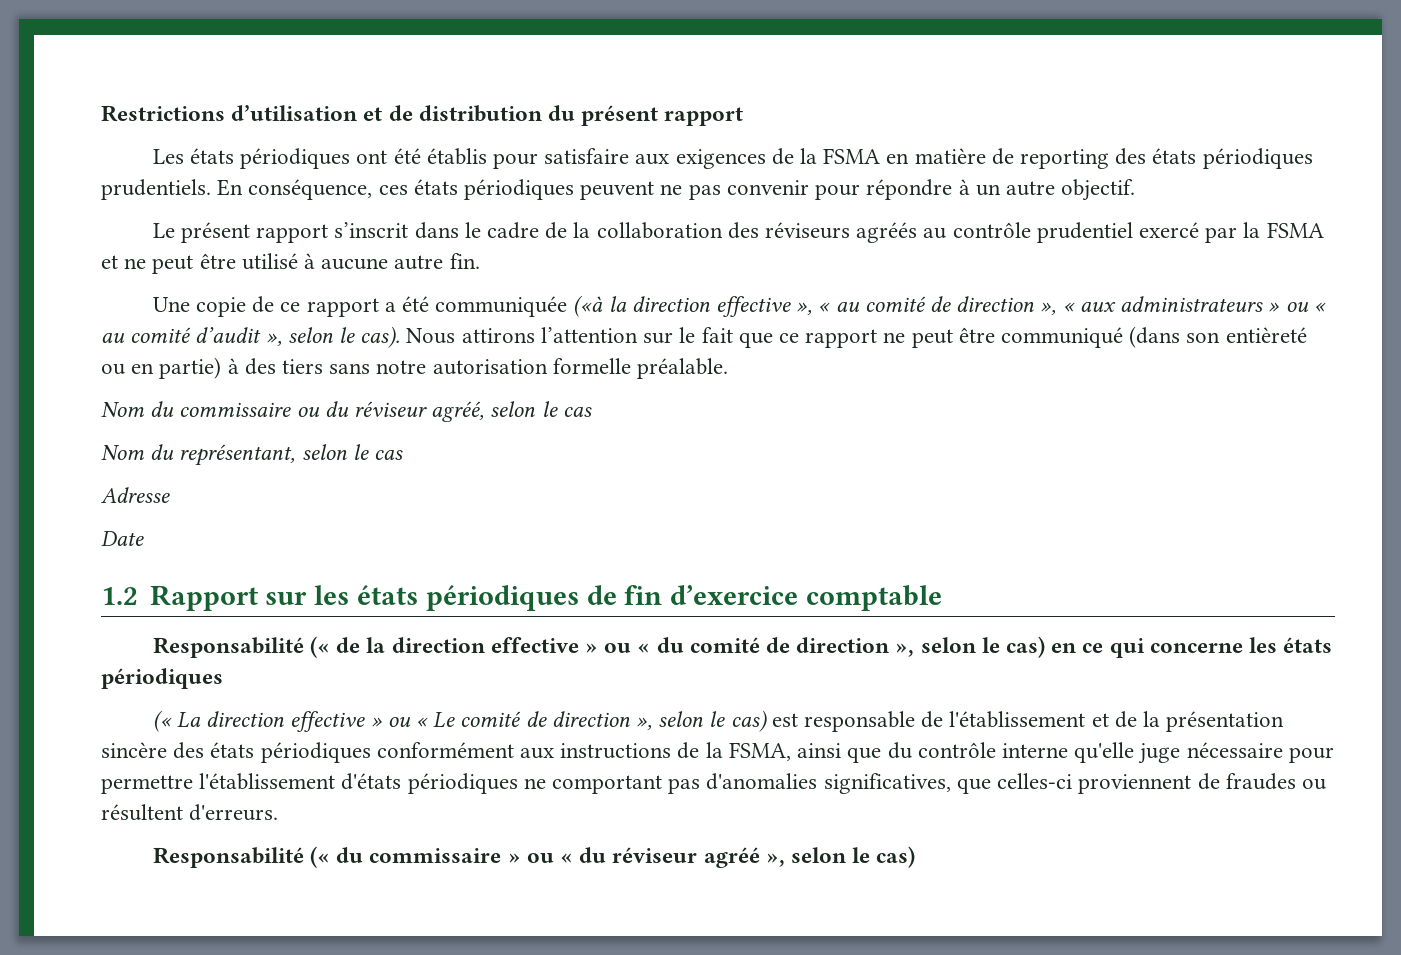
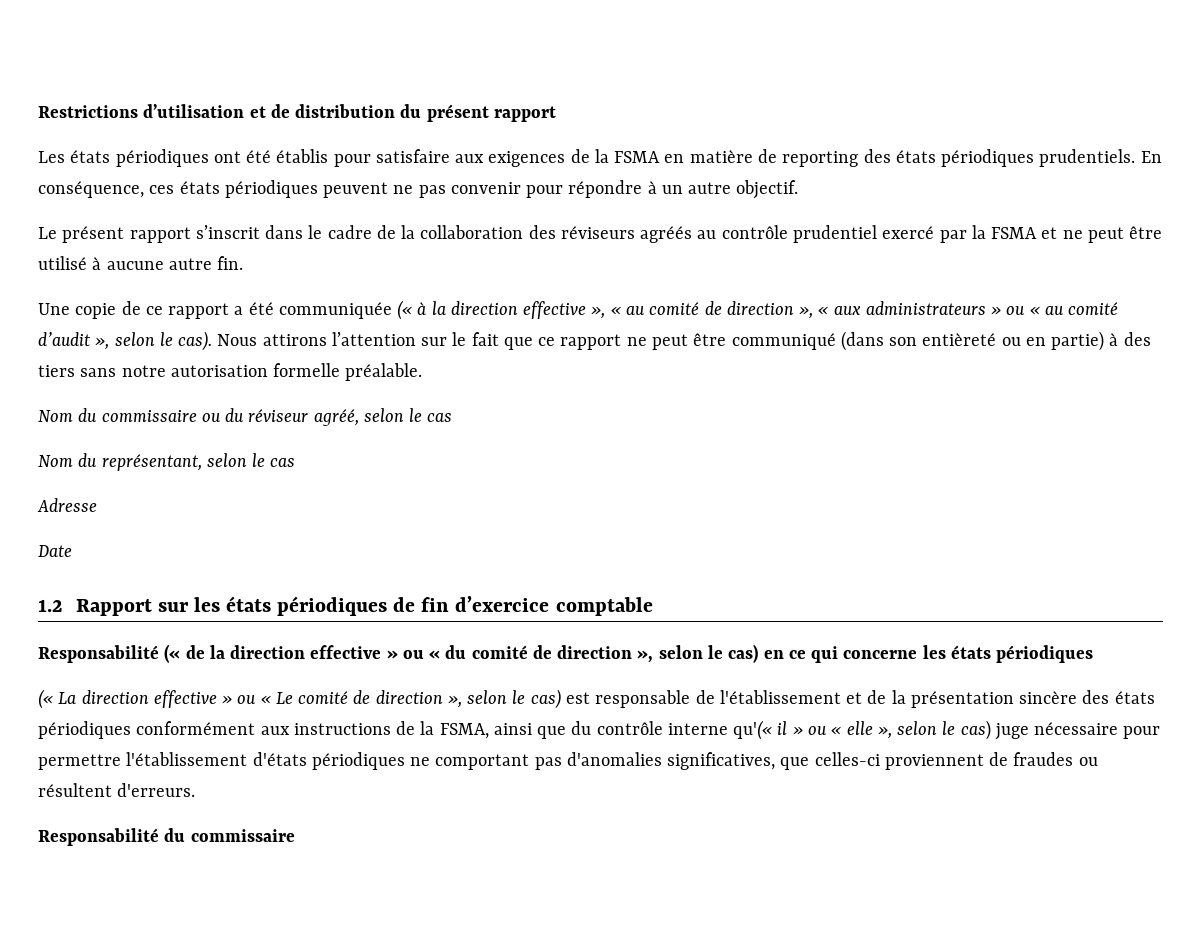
- Une copie de ce rapport a été communiquée («à la direction effective », « au comité de direction », « aux administrateurs » ou « au comité d’audit », selon le cas).
+ Une copie de ce rapport a été communiquée (« à la direction effective », « au comité de direction », « aux administrateurs » ou « au comité d’audit », selon le cas).
- (« La direction effective » ou « Le comité de direction », selon le cas) est responsable de l'établissement et de la présentation sincère des états périodiques conformément aux instructions de la FSMA, ainsi que du contrôle interne qu'elle juge nécessaire pour permettre l'établissement d'états périodiques ne comportant pas d'anomalies significatives, que celles-ci proviennent de fraudes ou résultent d'erreurs.
+ (« La direction effective » ou « Le comité de direction », selon le cas) est responsable de l'établissement et de la présentation sincère des états périodiques conformément aux instructions de la FSMA, ainsi que du contrôle interne qu'(« il » ou « elle », selon le cas) juge nécessaire pour permettre l'établissement d'états périodiques ne comportant pas d'anomalies significatives, que celles-ci proviennent de fraudes ou résultent d'erreurs.
- Responsabilité (« du commissaire » ou « du réviseur agréé », selon le cas)
+ Responsabilité du commissaire

